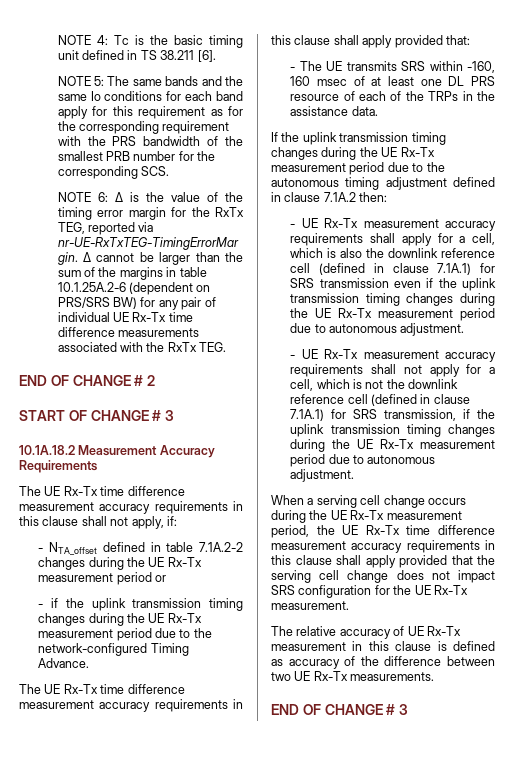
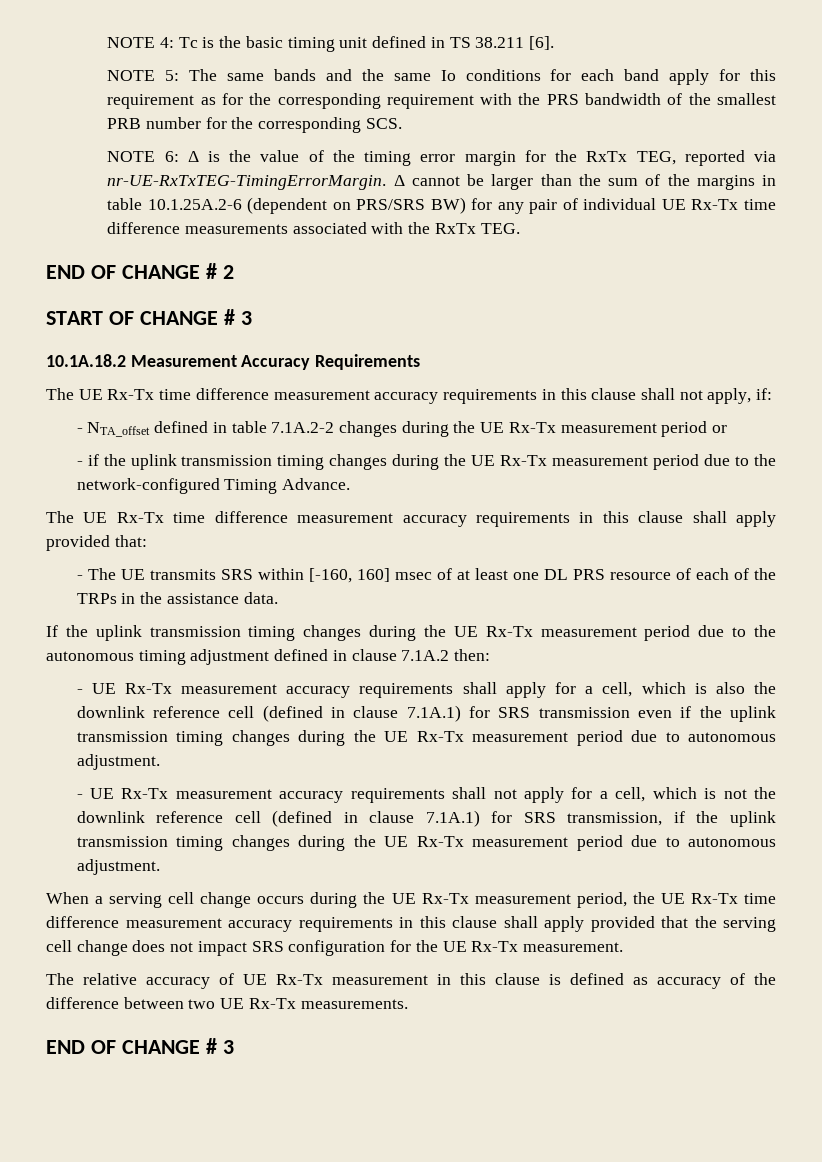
- - The UE transmits SRS within -160, 160 msec of at least one DL PRS resource of each of the TRPs in the assistance data.
+ - The UE transmits SRS within [-160, 160] msec of at least one DL PRS resource of each of the TRPs in the assistance data.

